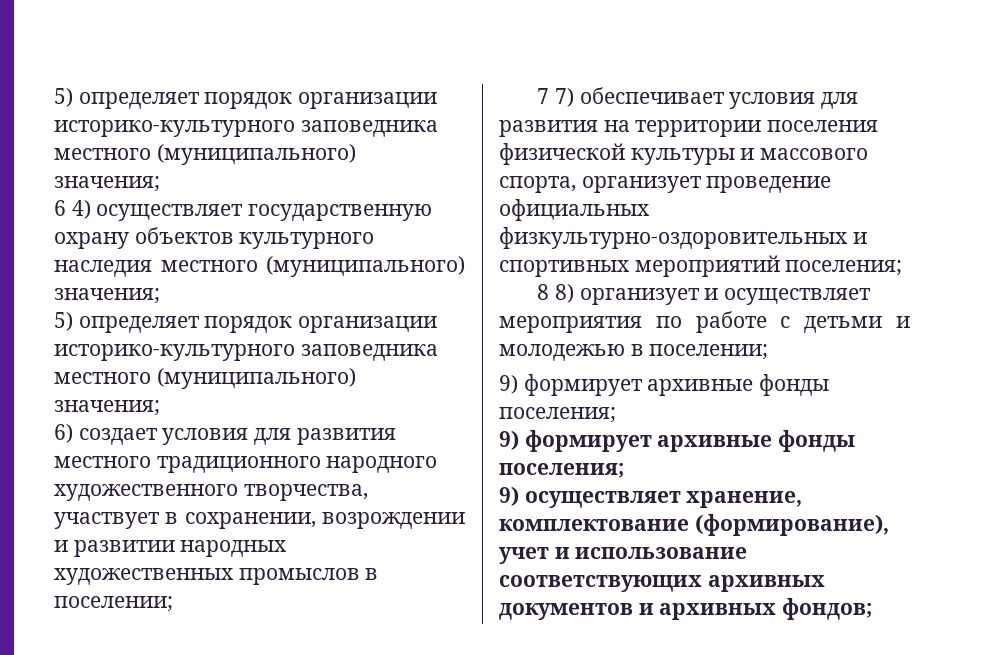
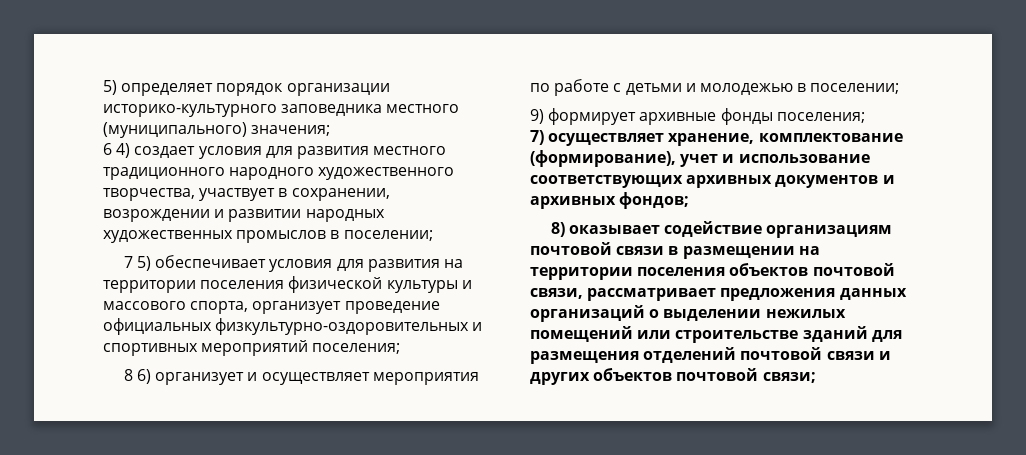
- 6 4) осуществляет государственную охрану объектов культурного наследия местного (муниципального) значения;
- 5) определяет порядок организации историко-культурного заповедника местного (муниципального) значения;
- 6) создает условия для развития местного традиционного народного художественного творчества, участвует в сохранении, возрождении и развитии народных художественных промыслов в поселении;
+ 6 4) создает условия для развития местного традиционного народного художественного творчества, участвует в сохранении, возрождении и развитии народных художественных промыслов в поселении;
- 7 7) обеспечивает условия для развития на территории поселения физической культуры и массового спорта, организует проведение официальных физкультурно-оздоровительных и спортивных мероприятий поселения;
+ 7 5) обеспечивает условия для развития на территории поселения физической культуры и массового спорта, организует проведение официальных физкультурно-оздоровительных и спортивных мероприятий поселения;
- 8 8) организует и осуществляет мероприятия по работе с детьми и молодежью в поселении;
+ 8 6) организует и осуществляет мероприятия по работе с детьми и молодежью в поселении;
  9) формирует архивные фонды поселения;
- 9) формирует архивные фонды поселения;
- 9) осуществляет хранение, комплектование (формирование), учет и использование соответствующих архивных документов и архивных фондов;
+ 7) осуществляет хранение, комплектование (формирование), учет и использование соответствующих архивных документов и архивных фондов;
+ 8) оказывает содействие организациям почтовой связи в размещении на территории поселения объектов почтовой связи, рассматривает предложения данных организаций о выделении нежилых помещений или строительстве зданий для размещения отделений почтовой связи и других объектов почтовой связи;

